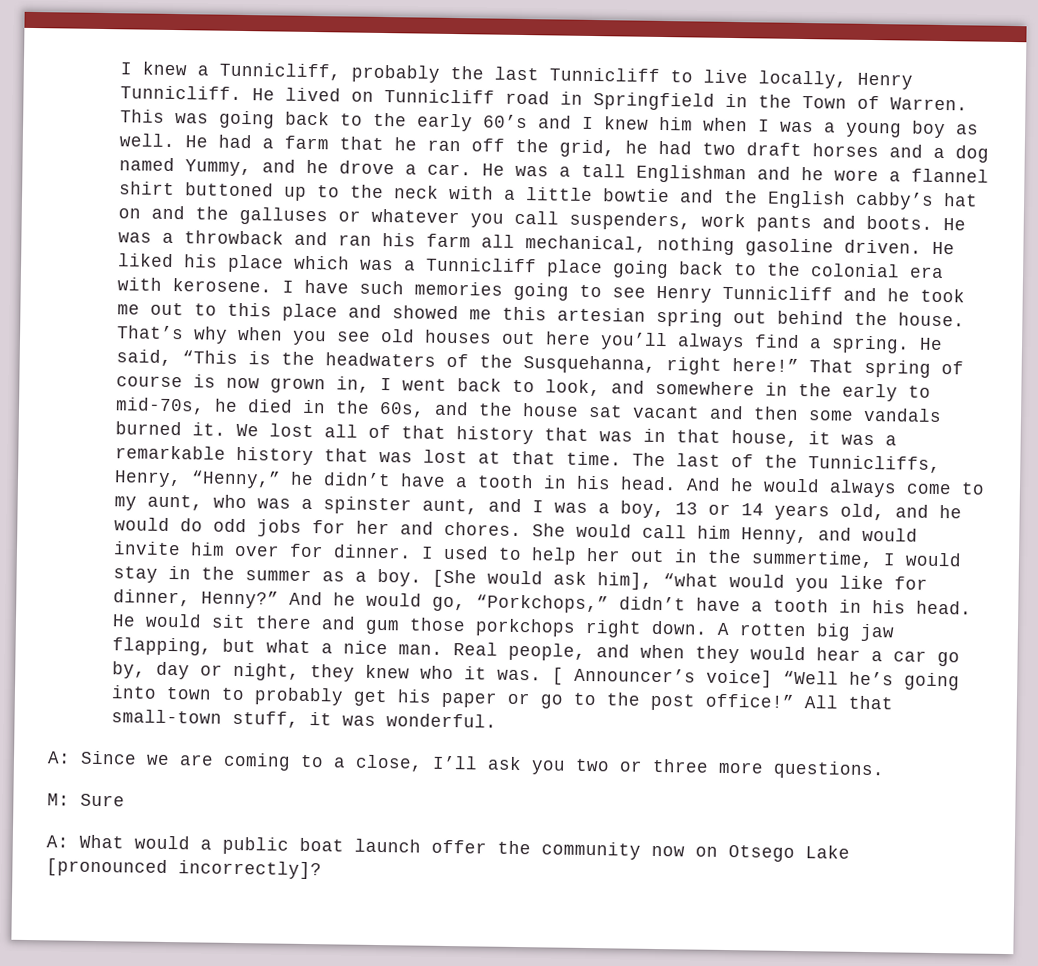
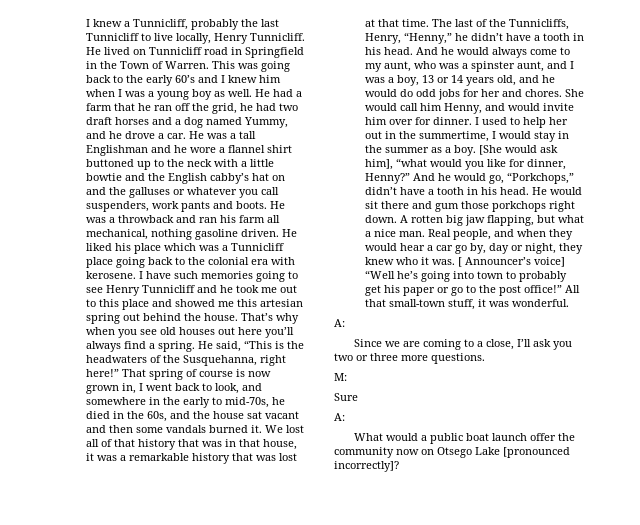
  All that small-town stuff, it was wonderful.
- A: Since we are coming to a close, I’ll ask you two or three more questions.
+ A:
+ Since we are coming to a close, I’ll ask you two or three more questions.
- M: Sure
- A: What would a public boat launch offer the community now on Otsego Lake [pronounced incorrectly]?
+ M:
+ Sure
+ A:
+ What would a public boat launch offer the community now on Otsego Lake [pronounced incorrectly]?

